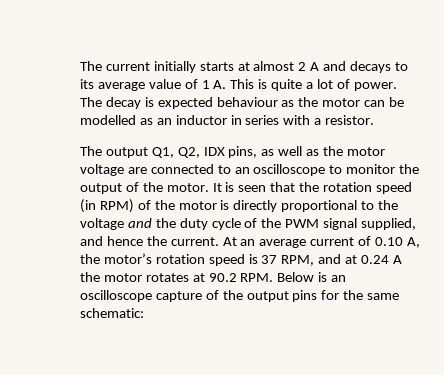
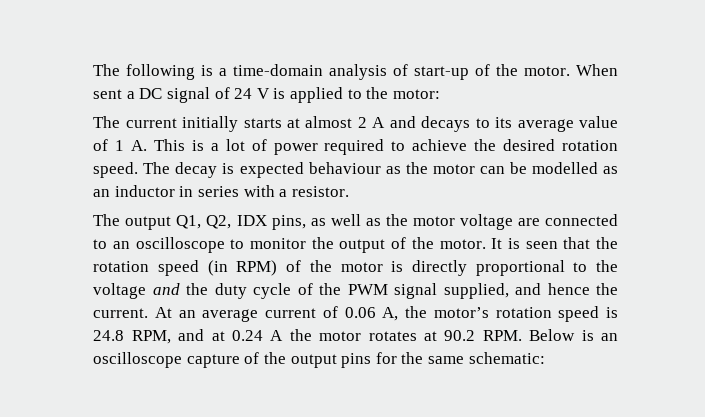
- The current initially starts at almost 2 A and decays to its average value of 1 A. This is quite a lot of power.
+ The following is a time-domain analysis of start-up of the motor. When sent a DC signal of 24 V is applied to the motor:
+ The current initially starts at almost 2 A and decays to its average value of 1 A. This is a lot of power required to achieve the desired rotation speed.
- At an average current of 0.10 A, the motor’s rotation speed is 37 RPM, and at 0.24 A the motor rotates at 90.2 RPM. Below is an oscilloscope capture of the output pins for the same schematic:
+ At an average current of 0.06 A, the motor’s rotation speed is 24.8 RPM, and at 0.24 A the motor rotates at 90.2 RPM. Below is an oscilloscope capture of the output pins for the same schematic:

